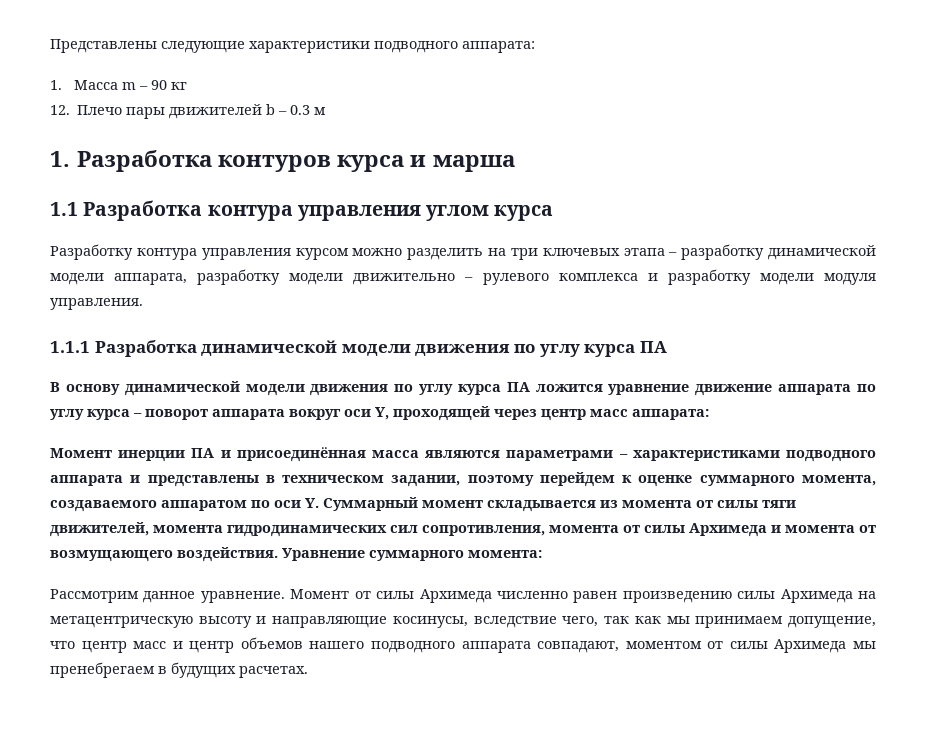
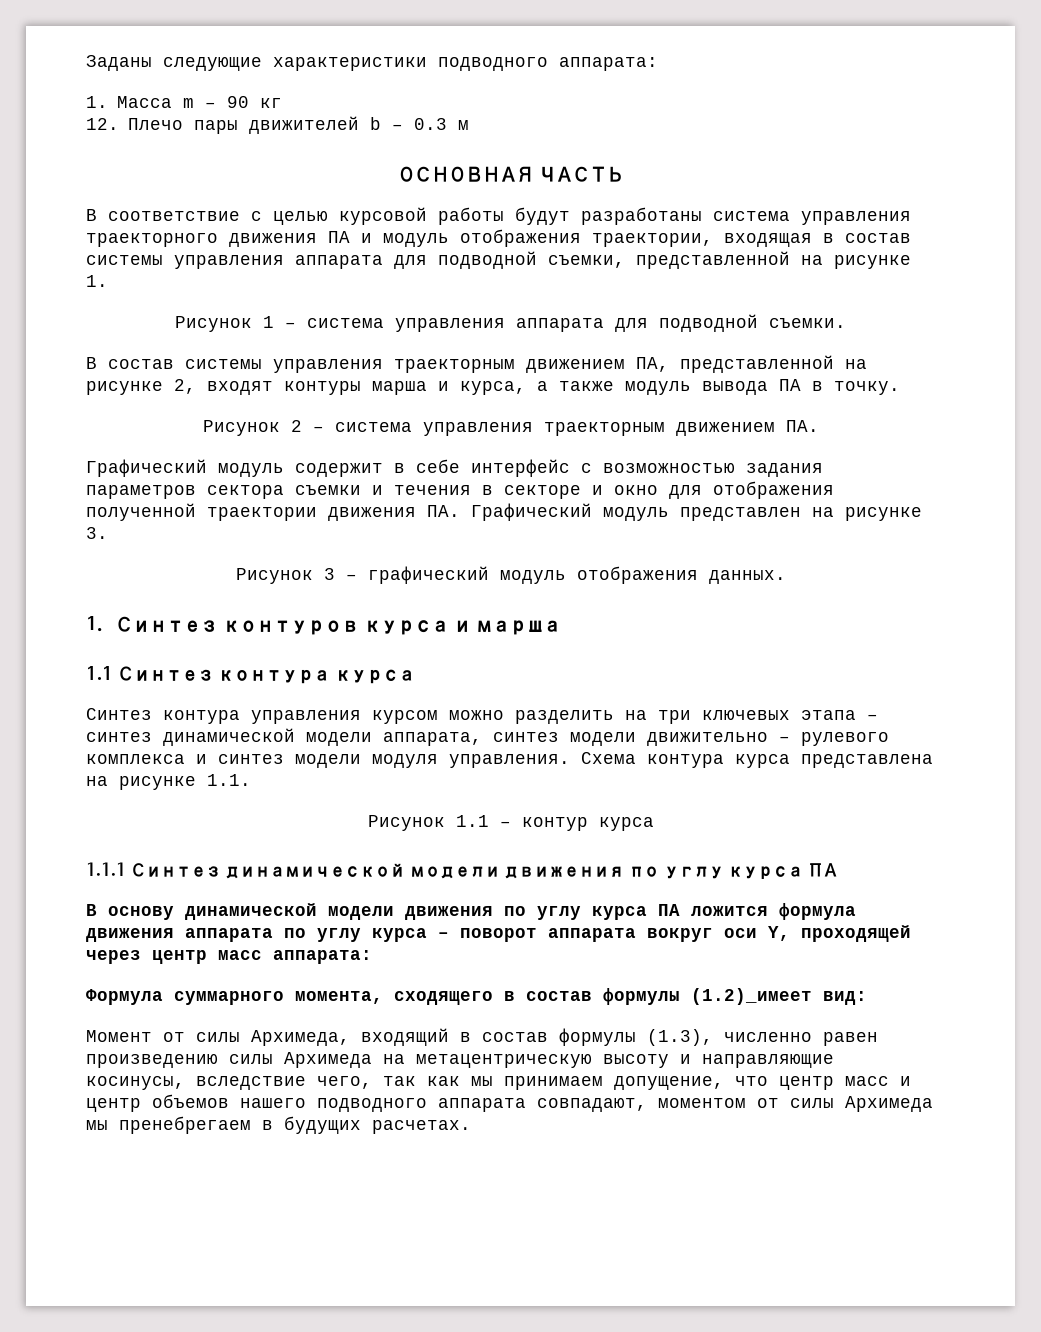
- Представлены следующие характеристики подводного аппарата:
+ Заданы следующие характеристики подводного аппарата:
- 1. Разработка контуров курса и марша
+ ОСНОВНАЯ ЧАСТЬ
+ В соответствие с целью курсовой работы будут разработаны система управления траекторного движения ПА и модуль отображения траектории, входящая в состав системы управления аппарата для подводной съемки, представленной на рисунке 1.
+ Рисунок 1 – система управления аппарата для подводной съемки.
+ В состав системы управления траекторным движением ПА, представленной на рисунке 2, входят контуры марша и курса, а также модуль вывода ПА в точку.
+ Рисунок 2 – система управления траекторным движением ПА.
+ Графический модуль содержит в себе интерфейс с возможностью задания параметров сектора съемки и течения в секторе и окно для отображения полученной траектории движения ПА. Графический модуль представлен на рисунке 3.
+ Рисунок 3 – графический модуль отображения данных.
+ 1. Синтез контуров курса и марша
- 1.1 Разработка контура управления углом курса
- Разработку контура управления курсом можно разделить на три ключевых этапа – разработку динамической модели аппарата, разработку модели движительно – рулевого комплекса и разработку модели модуля управления.
+ 1.1 Синтез контура курса
+ Синтез контура управления курсом можно разделить на три ключевых этапа – синтез динамической модели аппарата, синтез модели движительно – рулевого комплекса и синтез модели модуля управления. Схема контура курса представлена на рисунке 1.1.
+ Рисунок 1.1 – контур курса
- 1.1.1 Разработка динамической модели движения по углу курса ПА
+ 1.1.1 Синтез динамической модели движения по углу курса ПА
- В основу динамической модели движения по углу курса ПА ложится уравнение движение аппарата по углу курса – поворот аппарата вокруг оси Y, проходящей через центр масс аппарата:
+ В основу динамической модели движения по углу курса ПА ложится формула движения аппарата по углу курса – поворот аппарата вокруг оси Y, проходящей через центр масс аппарата:
- Момент инерции ПА и присоединённая масса являются параметрами – характеристиками подводного аппарата и представлены в техническом задании, поэтому перейдем к оценке суммарного момента, создаваемого аппаратом по оси Y. Суммарный момент складывается из момента от силы тяги движителей, момента гидродинамических сил сопротивления, момента от силы Архимеда и момента от возмущающего воздействия. Уравнение суммарного момента:
- Рассмотрим данное уравнение. Момент от силы Архимеда численно равен произведению силы Архимеда на метацентрическую высоту и направляющие косинусы, вследствие чего, так как мы принимаем допущение, что центр масс и центр объемов нашего подводного аппарата совпадают, моментом от силы Архимеда мы пренебрегаем в будущих расчетах.
+ Формула суммарного момента, сходящего в состав формулы (1.2)_имеет вид:
+ Момент от силы Архимеда, входящий в состав формулы (1.3), численно равен произведению силы Архимеда на метацентрическую высоту и направляющие косинусы, вследствие чего, так как мы принимаем допущение, что центр масс и центр объемов нашего подводного аппарата совпадают, моментом от силы Архимеда мы пренебрегаем в будущих расчетах.

